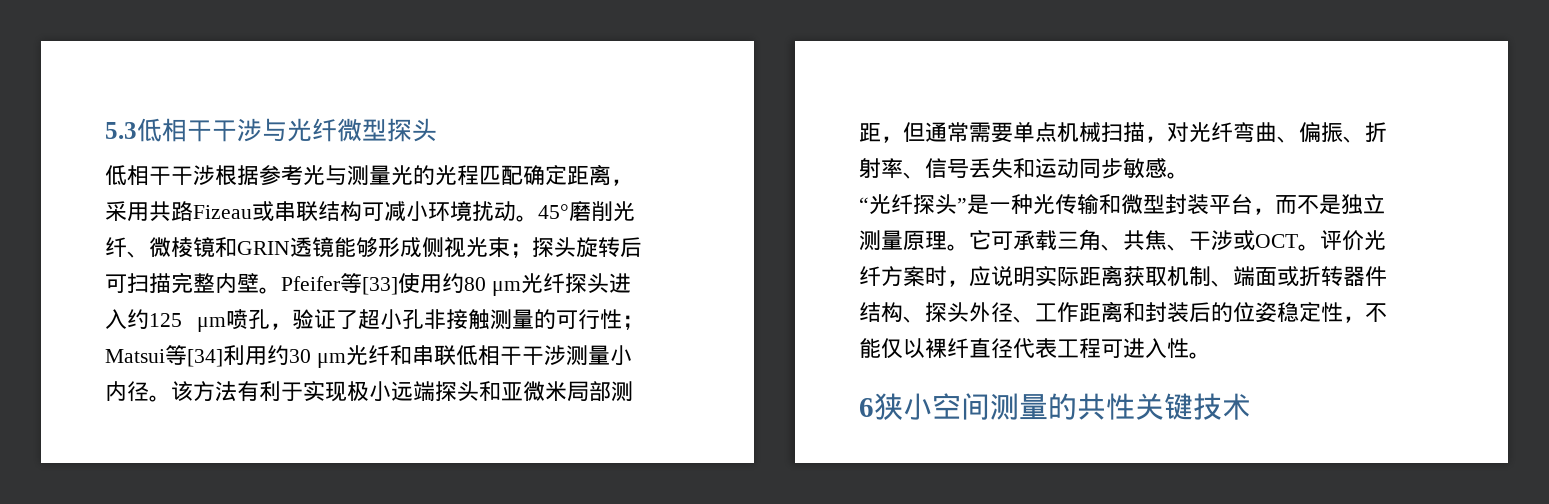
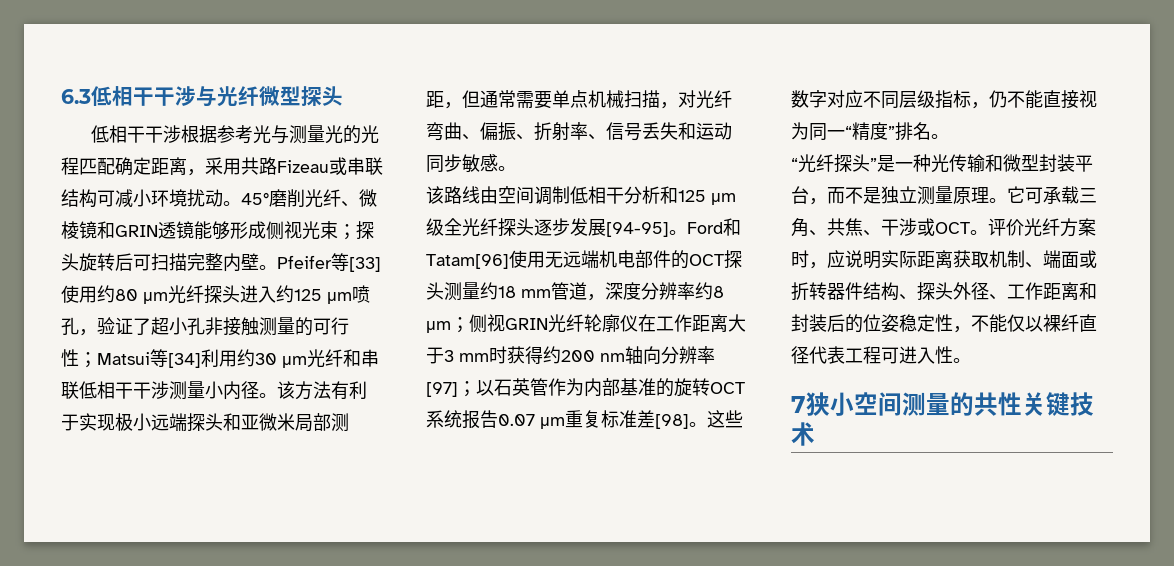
- 5.3低相干干涉与光纤微型探头
+ 6.3低相干干涉与光纤微型探头
+ 该路线由空间调制低相干分析和125 μm级全光纤探头逐步发展[94-95]。Ford和Tatam[96]使用无远端机电部件的OCT探头测量约18 mm管道，深度分辨率约8 μm；侧视GRIN光纤轮廓仪在工作距离大于3 mm时获得约200 nm轴向分辨率[97]；以石英管作为内部基准的旋转OCT系统报告0.07 μm重复标准差[98]。这些数字对应不同层级指标，仍不能直接视为同一“精度”排名。
- 6狭小空间测量的共性关键技术
+ 7狭小空间测量的共性关键技术

